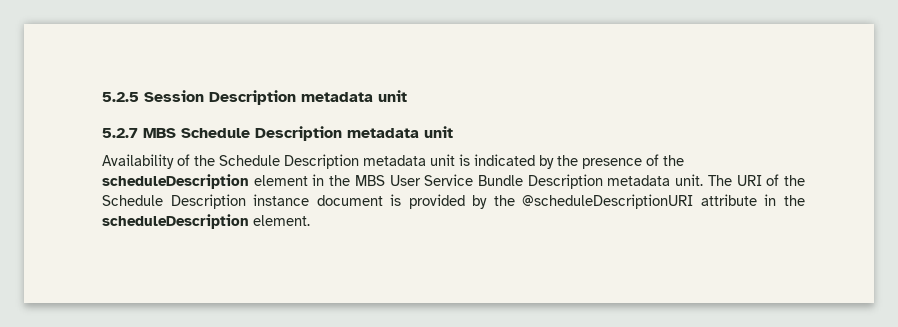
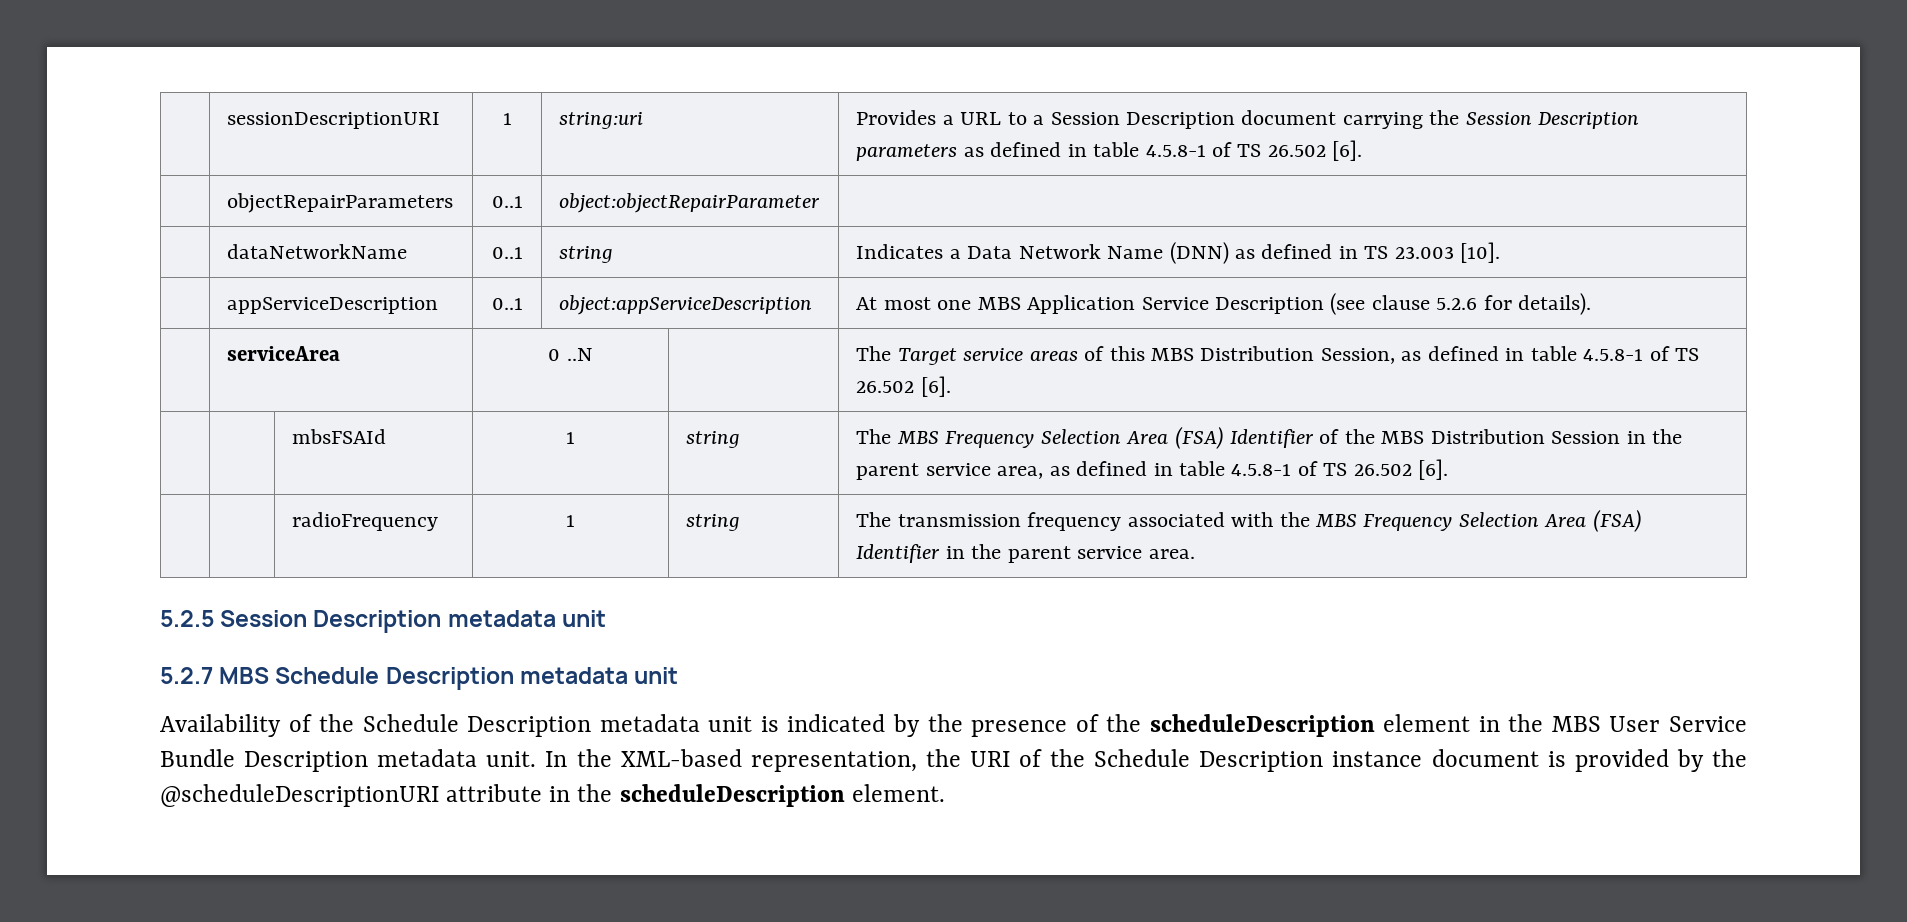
+ | sessionDescriptionURI | 1 | string:uri | Provides a URL to a Session Description document carrying the Session Description parameters as defined in table 4.5.8-1 of TS 26.502 [6].
+ | objectRepairParameters | 0..1 | object:objectRepairParameter |
+ | dataNetworkName | 0..1 | string | Indicates a Data Network Name (DNN) as defined in TS 23.003 [10].
+ | appServiceDescription | 0..1 | object:appServiceDescription | At most one MBS Application Service Description (see clause 5.2.6 for details).
+ | serviceArea | 0 ..N | | The Target service areas of this MBS Distribution Session, as defined in table 4.5.8-1 of TS 26.502 [6].
+ | | mbsFSAId | 1 | string | The MBS Frequency Selection Area (FSA) Identifier of the MBS Distribution Session in the parent service area, as defined in table 4.5.8-1 of TS 26.502 [6].
+ | | radioFrequency | 1 | string | The transmission frequency associated with the MBS Frequency Selection Area (FSA) Identifier in the parent service area.
- The URI of the Schedule Description instance document is provided by the @scheduleDescriptionURI attribute in the scheduleDescription element.
+ In the XML-based representation, the URI of the Schedule Description instance document is provided by the @scheduleDescriptionURI attribute in the scheduleDescription element.

